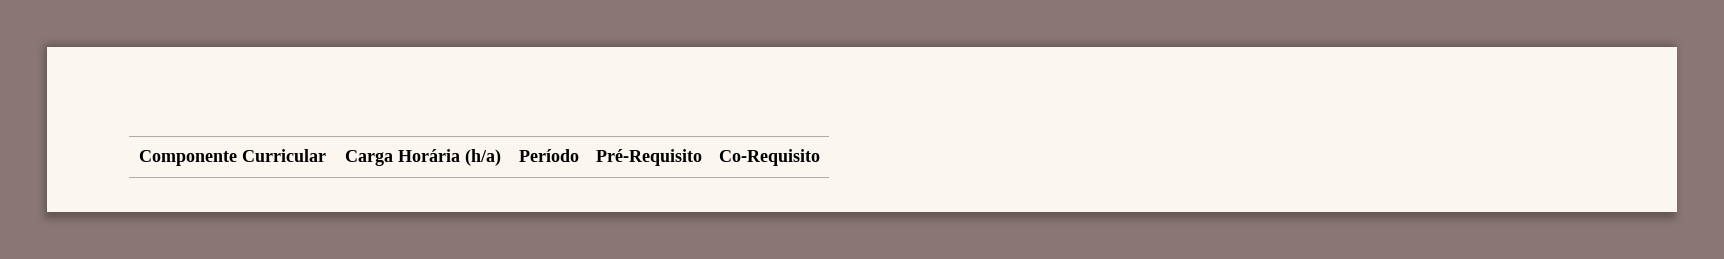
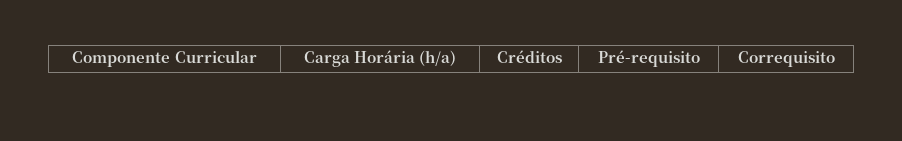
- Componente Curricular | Carga Horária (h/a) | Período | Pré-Requisito | Co-Requisito
+ Componente Curricular | Carga Horária (h/a) | Créditos | Pré-requisito | Correquisito

